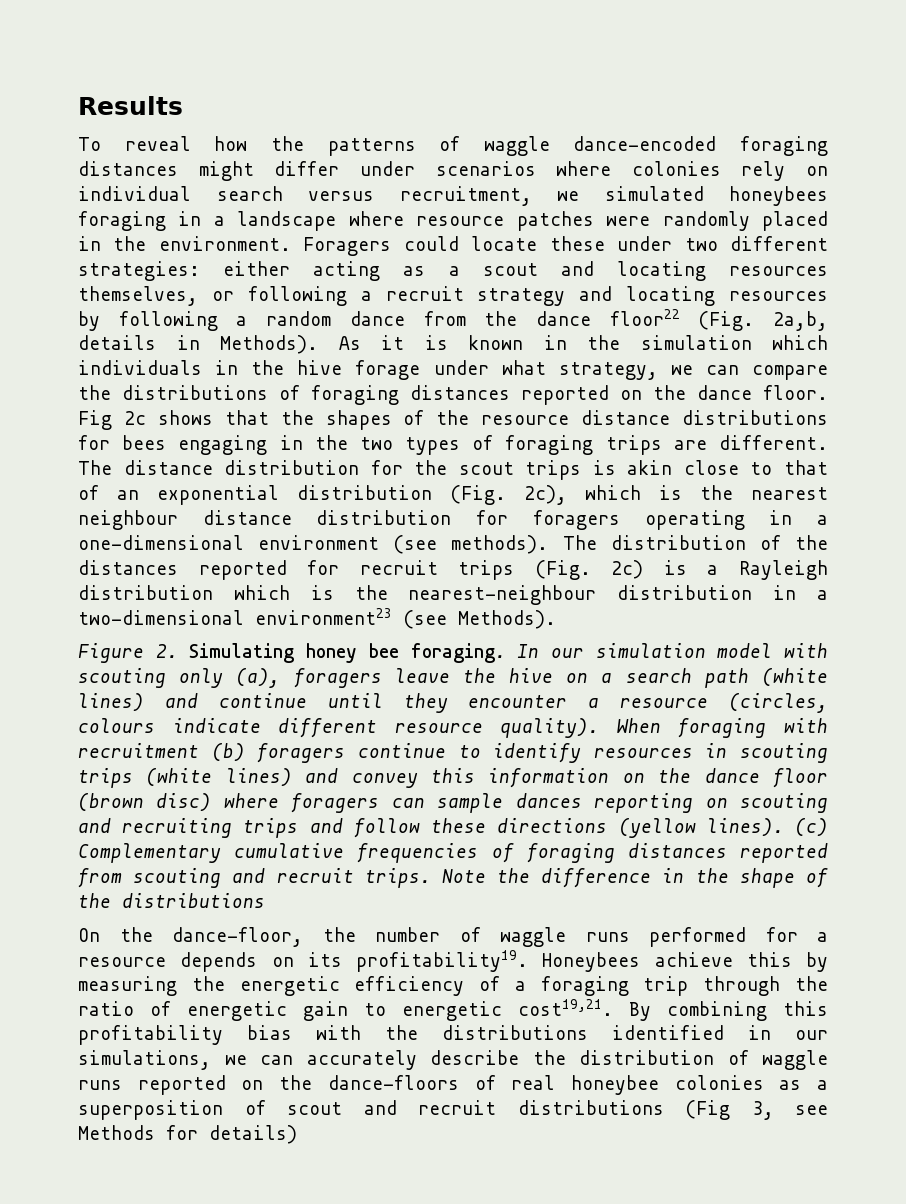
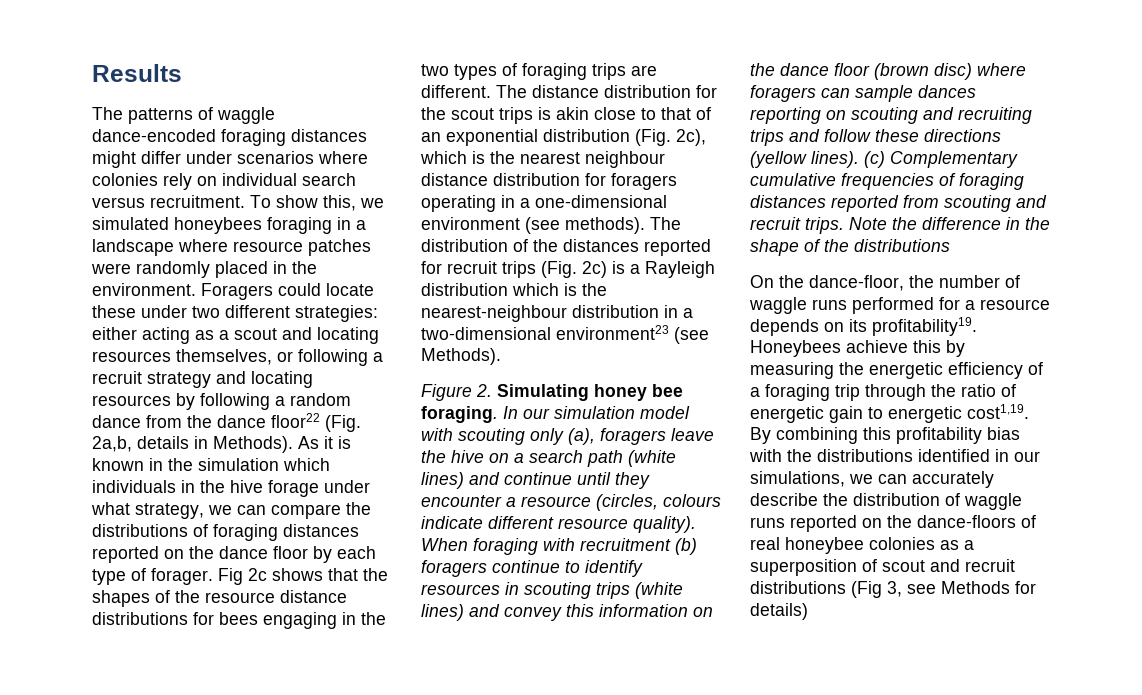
- To reveal how the patterns of waggle dance-encoded foraging distances might differ under scenarios where colonies rely on individual search versus recruitment, we simulated honeybees foraging in a landscape where resource patches were randomly placed in the environment.
+ The patterns of waggle dance-encoded foraging distances might differ under scenarios where colonies rely on individual search versus recruitment. To show this, we simulated honeybees foraging in a landscape where resource patches were randomly placed in the environment.
- As it is known in the simulation which individuals in the hive forage under what strategy, we can compare the distributions of foraging distances reported on the dance floor.
+ As it is known in the simulation which individuals in the hive forage under what strategy, we can compare the distributions of foraging distances reported on the dance floor by each type of forager.
- Honeybees achieve this by measuring the energetic efficiency of a foraging trip through the ratio of energetic gain to energetic cost19,21.
+ Honeybees achieve this by measuring the energetic efficiency of a foraging trip through the ratio of energetic gain to energetic cost1,19.

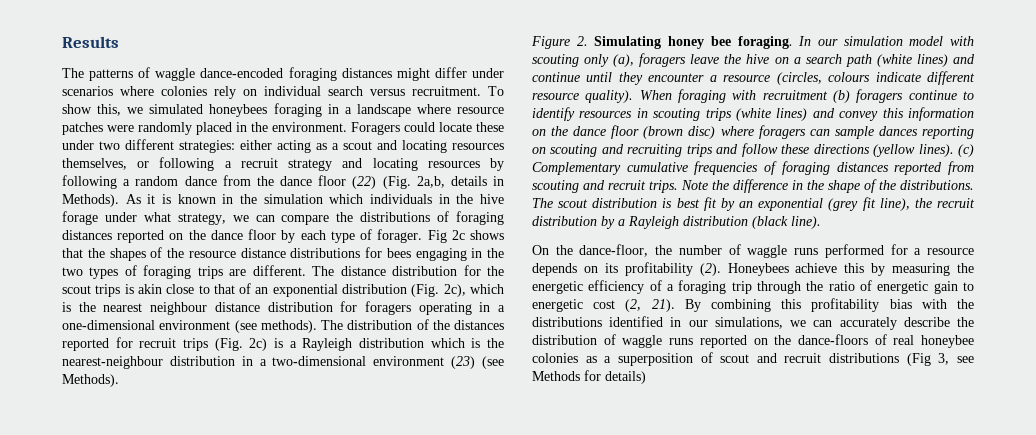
- Foragers could locate these under two different strategies: either acting as a scout and locating resources themselves, or following a recruit strategy and locating resources by following a random dance from the dance floor22 (Fig. 2a,b, details in Methods).
+ Foragers could locate these under two different strategies: either acting as a scout and locating resources themselves, or following a recruit strategy and locating resources by following a random dance from the dance floor (22) (Fig. 2a,b, details in Methods).
- The distribution of the distances reported for recruit trips (Fig. 2c) is a Rayleigh distribution which is the nearest-neighbour distribution in a two-dimensional environment23 (see Methods).
+ The distribution of the distances reported for recruit trips (Fig. 2c) is a Rayleigh distribution which is the nearest-neighbour distribution in a two-dimensional environment (23) (see Methods).
- Note the difference in the shape of the distributions
+ Note the difference in the shape of the distributions. The scout distribution is best fit by an exponential (grey fit line), the recruit distribution by a Rayleigh distribution (black line).
- On the dance-floor, the number of waggle runs performed for a resource depends on its profitability19.
+ On the dance-floor, the number of waggle runs performed for a resource depends on its profitability (2).
- Honeybees achieve this by measuring the energetic efficiency of a foraging trip through the ratio of energetic gain to energetic cost1,19.
+ Honeybees achieve this by measuring the energetic efficiency of a foraging trip through the ratio of energetic gain to energetic cost (2, 21).

